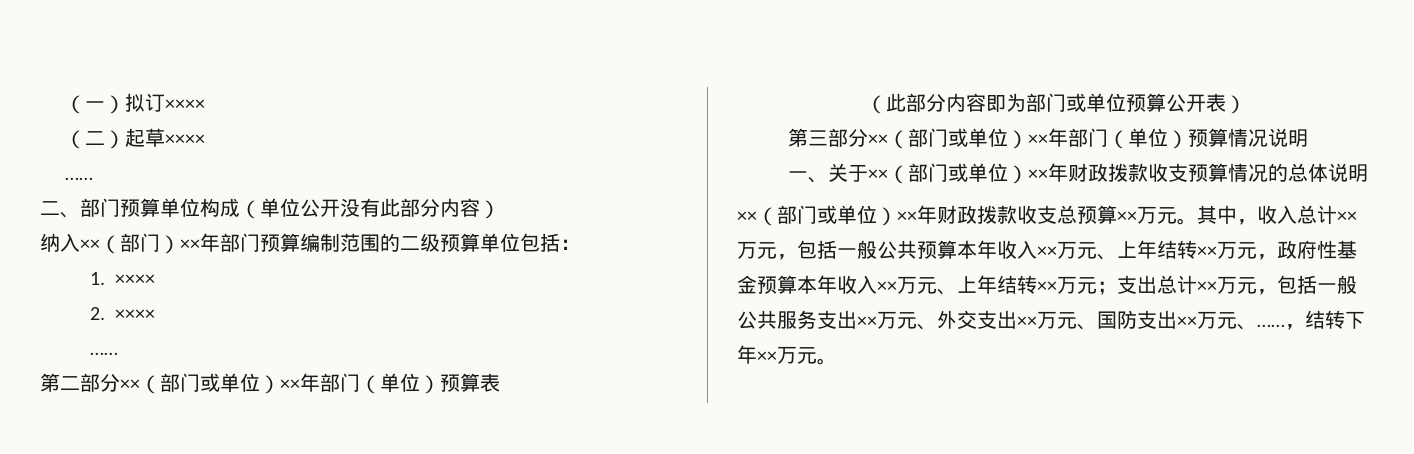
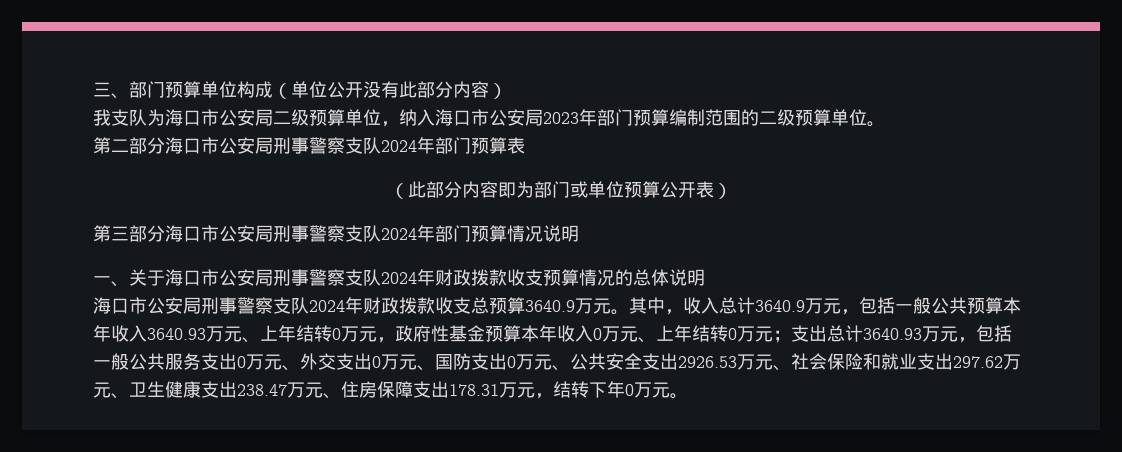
- （一）拟订××××
- （二）起草××××
- ……
- 二、部门预算单位构成（单位公开没有此部分内容）
+ 三、部门预算单位构成（单位公开没有此部分内容）
- 纳入××（部门）××年部门预算编制范围的二级预算单位包括：
- 1. ××××
- 2. ××××
- ……
- 第二部分××（部门或单位）××年部门（单位）预算表
+ 我支队为海口市公安局二级预算单位，纳入海口市公安局2023年部门预算编制范围的二级预算单位。
+ 第二部分海口市公安局刑事警察支队2024年部门预算表
- 第三部分××（部门或单位）××年部门（单位）预算情况说明
+ 第三部分海口市公安局刑事警察支队2024年部门预算情况说明
- 一、关于××（部门或单位）××年财政拨款收支预算情况的总体说明
+ 一、关于海口市公安局刑事警察支队2024年财政拨款收支预算情况的总体说明
- ××（部门或单位）××年财政拨款收支总预算××万元。
+ 海口市公安局刑事警察支队2024年财政拨款收支总预算3640.9万元。
- 其中，收入总计××万元，包括一般公共预算本年收入××万元、上年结转××万元，政府性基金预算本年收入××万元、上年结转××万元；支出总计××万元，包括一般公共服务支出××万元、外交支出××万元、国防支出××万元、……，结转下年××万元。
+ 其中，收入总计3640.9万元，包括一般公共预算本年收入3640.93万元、上年结转0万元，政府性基金预算本年收入0万元、上年结转0万元；支出总计3640.93万元，包括一般公共服务支出0万元、外交支出0万元、国防支出0万元、公共安全支出2926.53万元、社会保险和就业支出297.62万元、卫生健康支出238.47万元、住房保障支出178.31万元，结转下年0万元。

